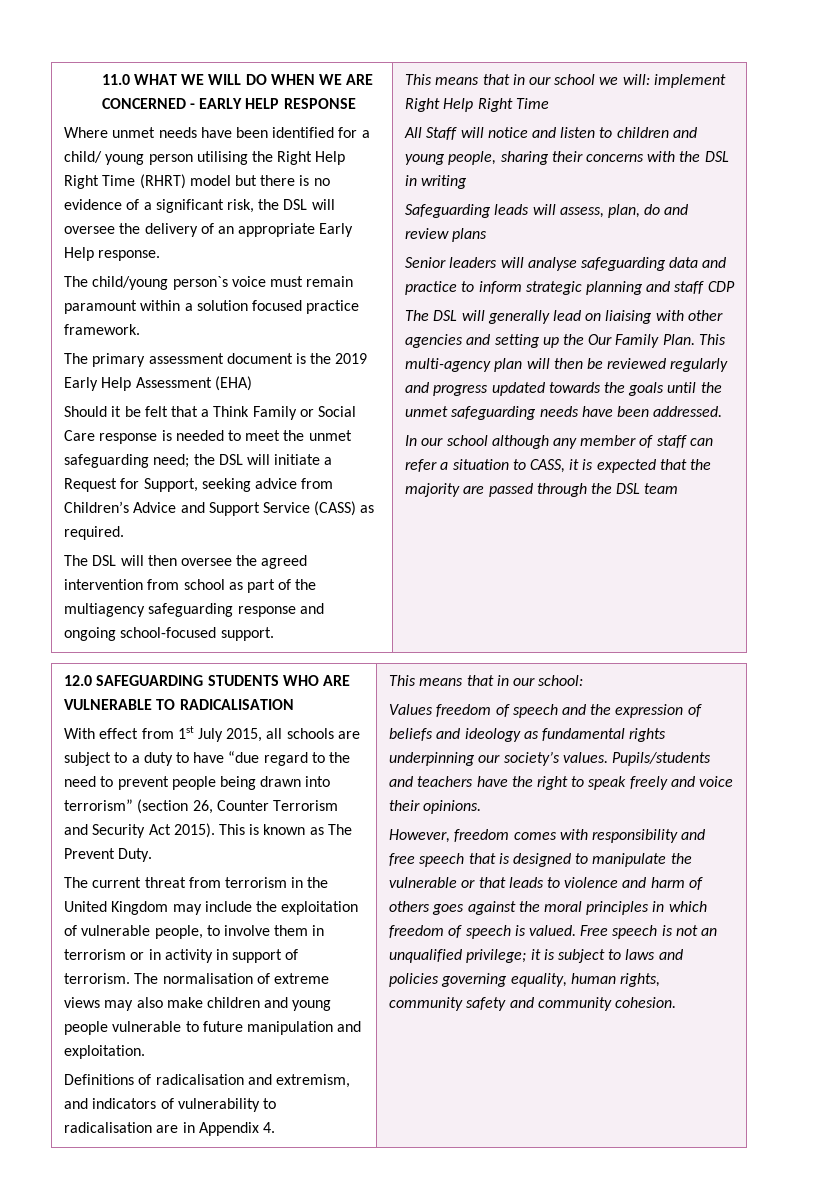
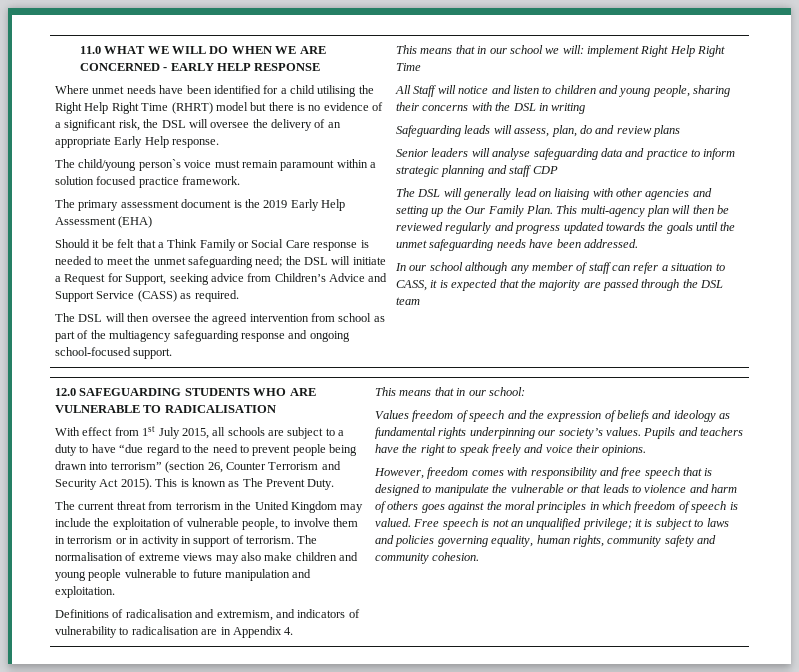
- Where unmet needs have been identified for a child/ young person utilising the Right Help Right Time (RHRT) model but there is no evidence of a significant risk, the DSL will oversee the delivery of an appropriate Early Help response.
+ Where unmet needs have been identified for a child utilising the Right Help Right Time (RHRT) model but there is no evidence of a significant risk, the DSL will oversee the delivery of an appropriate Early Help response.
- Pupils/students and teachers have the right to speak freely and voice their opinions.
+ Pupils and teachers have the right to speak freely and voice their opinions.

